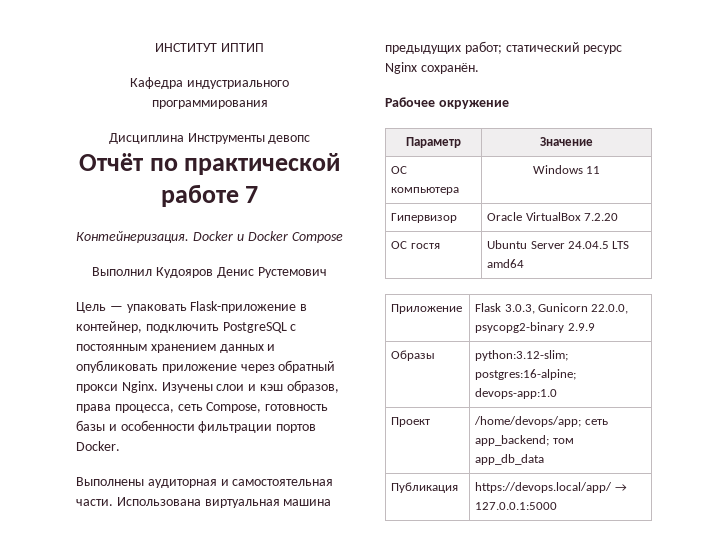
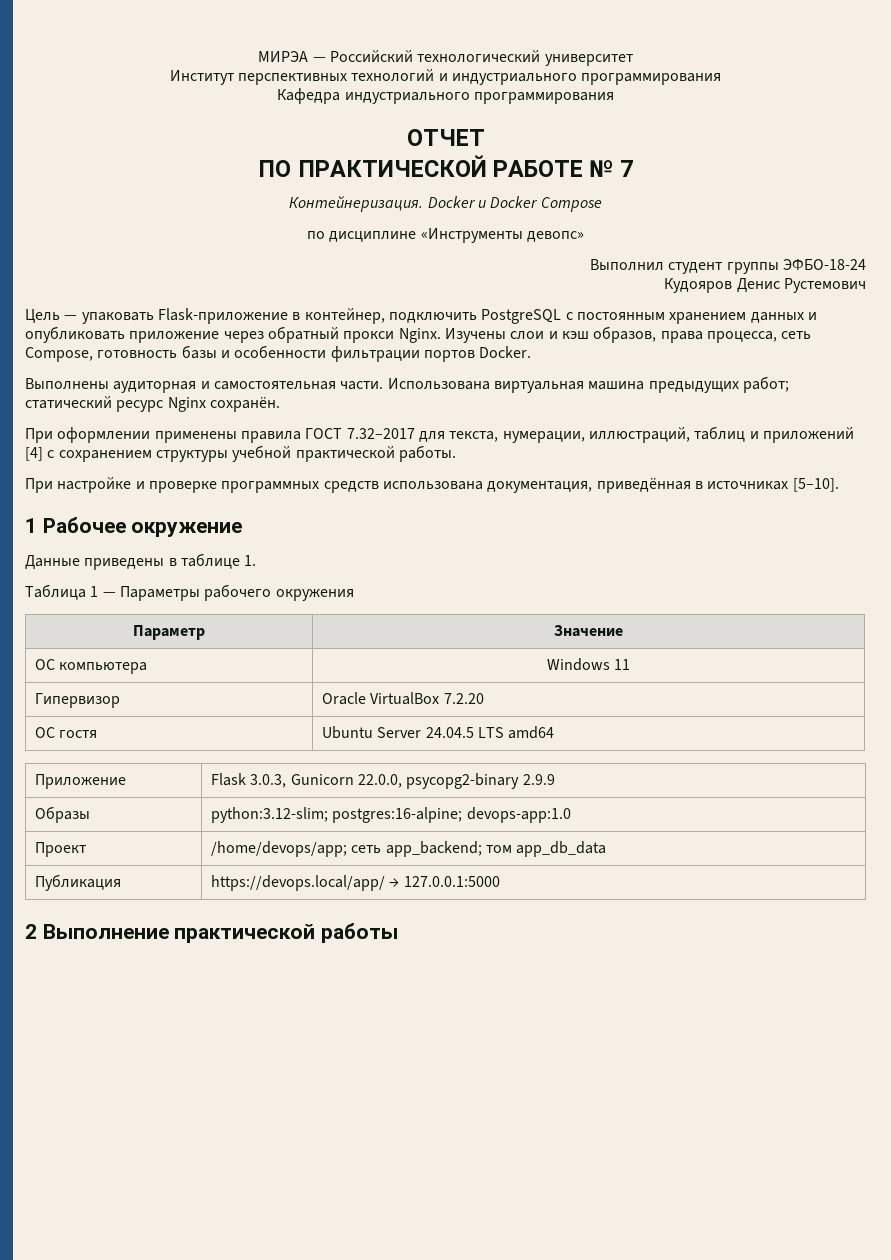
- ИНСТИТУТ ИПТИП
+ МИРЭА — Российский технологический университет
+ Институт перспективных технологий и индустриального программирования
  Кафедра индустриального программирования
- Дисциплина Инструменты девопс
- Отчёт по практической работе 7
+ ОТЧЕТ
+ ПО ПРАКТИЧЕСКОЙ РАБОТЕ № 7
- Выполнил Кудояров Денис Рустемович
+ по дисциплине «Инструменты девопс»
+ Выполнил студент группы ЭФБО-18-24
+ Кудояров Денис Рустемович
- Рабочее окружение
+ При оформлении применены правила ГОСТ 7.32–2017 для текста, нумерации, иллюстраций, таблиц и приложений [4] с сохранением структуры учебной практической работы.
+ При настройке и проверке программных средств использована документация, приведённая в источниках [5–10].
+ 1 Рабочее окружение
+ Данные приведены в таблице 1.
+ Таблица 1 — Параметры рабочего окружения
+ 2 Выполнение практической работы

